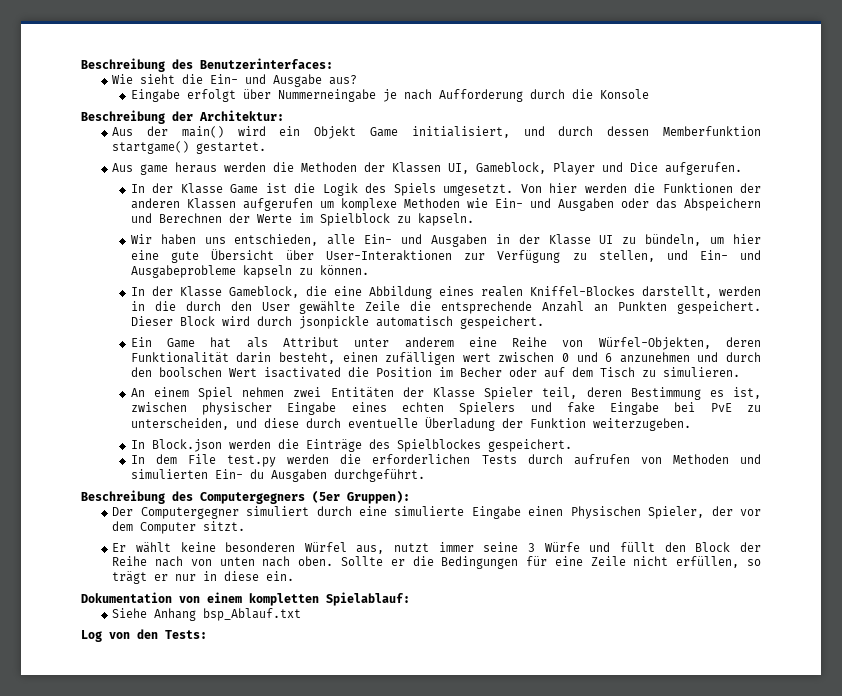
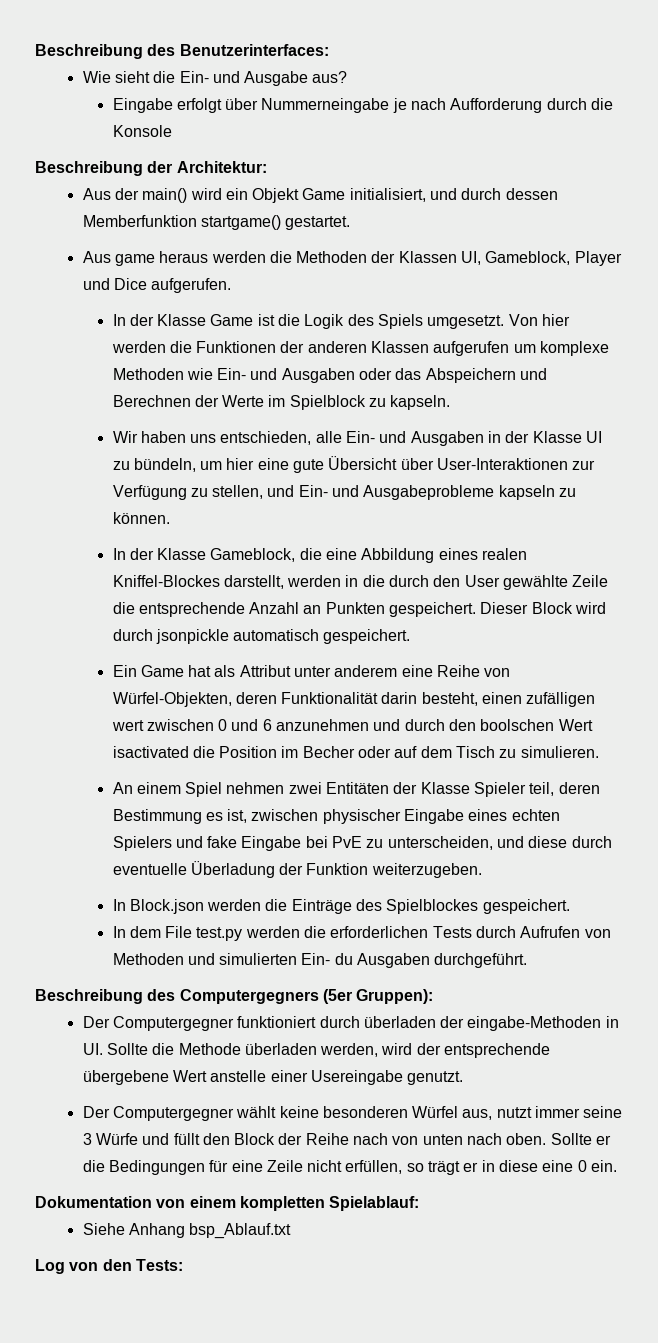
- In dem File test.py werden die erforderlichen Tests durch aufrufen von Methoden und simulierten Ein- du Ausgaben durchgeführt.
+ In dem File test.py werden die erforderlichen Tests durch Aufrufen von Methoden und simulierten Ein- du Ausgaben durchgeführt.
- Der Computergegner simuliert durch eine simulierte Eingabe einen Physischen Spieler, der vor dem Computer sitzt.
- Er wählt keine besonderen Würfel aus, nutzt immer seine 3 Würfe und füllt den Block der Reihe nach von unten nach oben.
+ Der Computergegner funktioniert durch überladen der eingabe-Methoden in UI. Sollte die Methode überladen werden, wird der entsprechende übergebene Wert anstelle einer Usereingabe genutzt.
+ Der Computergegner wählt keine besonderen Würfel aus, nutzt immer seine 3 Würfe und füllt den Block der Reihe nach von unten nach oben.
- Sollte er die Bedingungen für eine Zeile nicht erfüllen, so trägt er nur in diese ein.
+ Sollte er die Bedingungen für eine Zeile nicht erfüllen, so trägt er in diese eine 0 ein.

